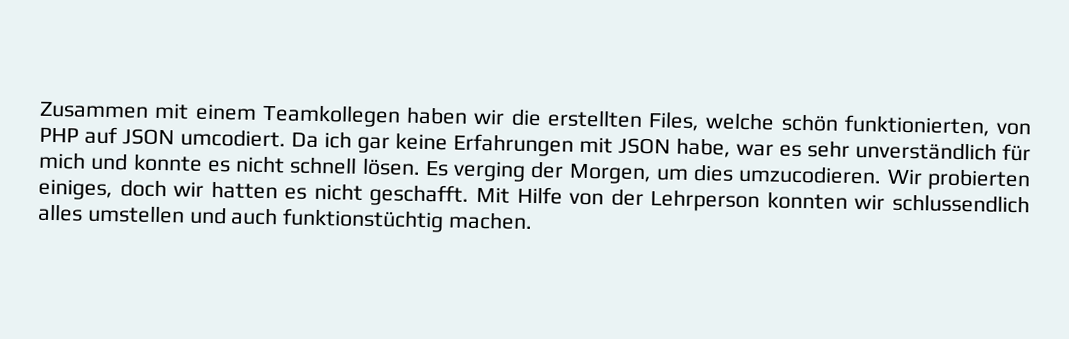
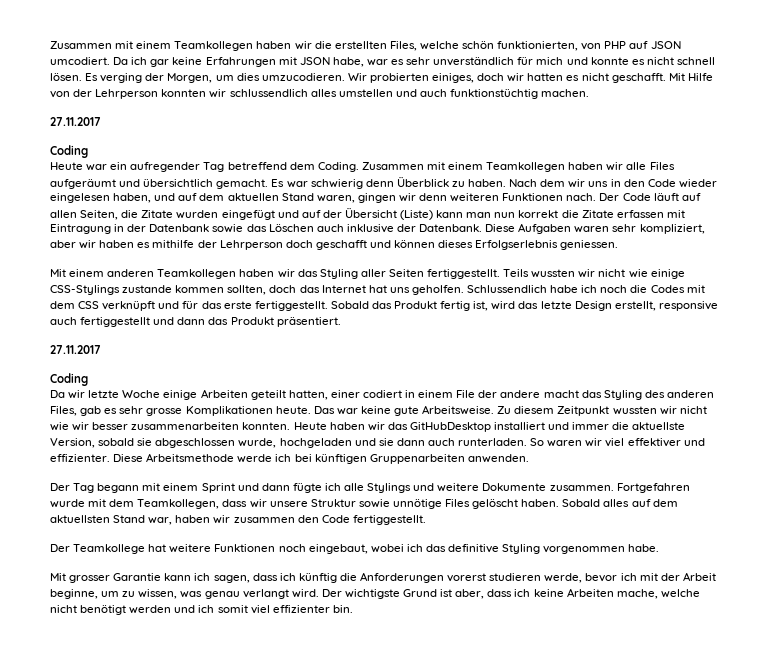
  Mit Hilfe von der Lehrperson konnten wir schlussendlich alles umstellen und auch funktionstüchtig machen.
+ 27.11.2017
+ Coding
+ Heute war ein aufregender Tag betreffend dem Coding. Zusammen mit einem Teamkollegen haben wir alle Files aufgeräumt und übersichtlich gemacht. Es war schwierig denn Überblick zu haben. Nach dem wir uns in den Code wieder eingelesen haben, und auf dem aktuellen Stand waren, gingen wir denn weiteren Funktionen nach. Der Code läuft auf allen Seiten, die Zitate wurden eingefügt und auf der Übersicht (Liste) kann man nun korrekt die Zitate erfassen mit Eintragung in der Datenbank sowie das Löschen auch inklusive der Datenbank. Diese Aufgaben waren sehr kompliziert, aber wir haben es mithilfe der Lehrperson doch geschafft und können dieses Erfolgserlebnis geniessen.
+ Mit einem anderen Teamkollegen haben wir das Styling aller Seiten fertiggestellt. Teils wussten wir nicht wie einige CSS-Stylings zustande kommen sollten, doch das Internet hat uns geholfen. Schlussendlich habe ich noch die Codes mit dem CSS verknüpft und für das erste fertiggestellt. Sobald das Produkt fertig ist, wird das letzte Design erstellt, responsive auch fertiggestellt und dann das Produkt präsentiert.
+ 27.11.2017
+ Coding
+ Da wir letzte Woche einige Arbeiten geteilt hatten, einer codiert in einem File der andere macht das Styling des anderen Files, gab es sehr grosse Komplikationen heute. Das war keine gute Arbeitsweise. Zu diesem Zeitpunkt wussten wir nicht wie wir besser zusammenarbeiten konnten. Heute haben wir das GitHubDesktop installiert und immer die aktuellste Version, sobald sie abgeschlossen wurde, hochgeladen und sie dann auch runterladen. So waren wir viel effektiver und effizienter. Diese Arbeitsmethode werde ich bei künftigen Gruppenarbeiten anwenden.
+ Der Tag begann mit einem Sprint und dann fügte ich alle Stylings und weitere Dokumente zusammen. Fortgefahren wurde mit dem Teamkollegen, dass wir unsere Struktur sowie unnötige Files gelöscht haben. Sobald alles auf dem aktuellsten Stand war, haben wir zusammen den Code fertiggestellt.
+ Der Teamkollege hat weitere Funktionen noch eingebaut, wobei ich das definitive Styling vorgenommen habe.
+ Mit grosser Garantie kann ich sagen, dass ich künftig die Anforderungen vorerst studieren werde, bevor ich mit der Arbeit beginne, um zu wissen, was genau verlangt wird. Der wichtigste Grund ist aber, dass ich keine Arbeiten mache, welche nicht benötigt werden und ich somit viel effizienter bin.

